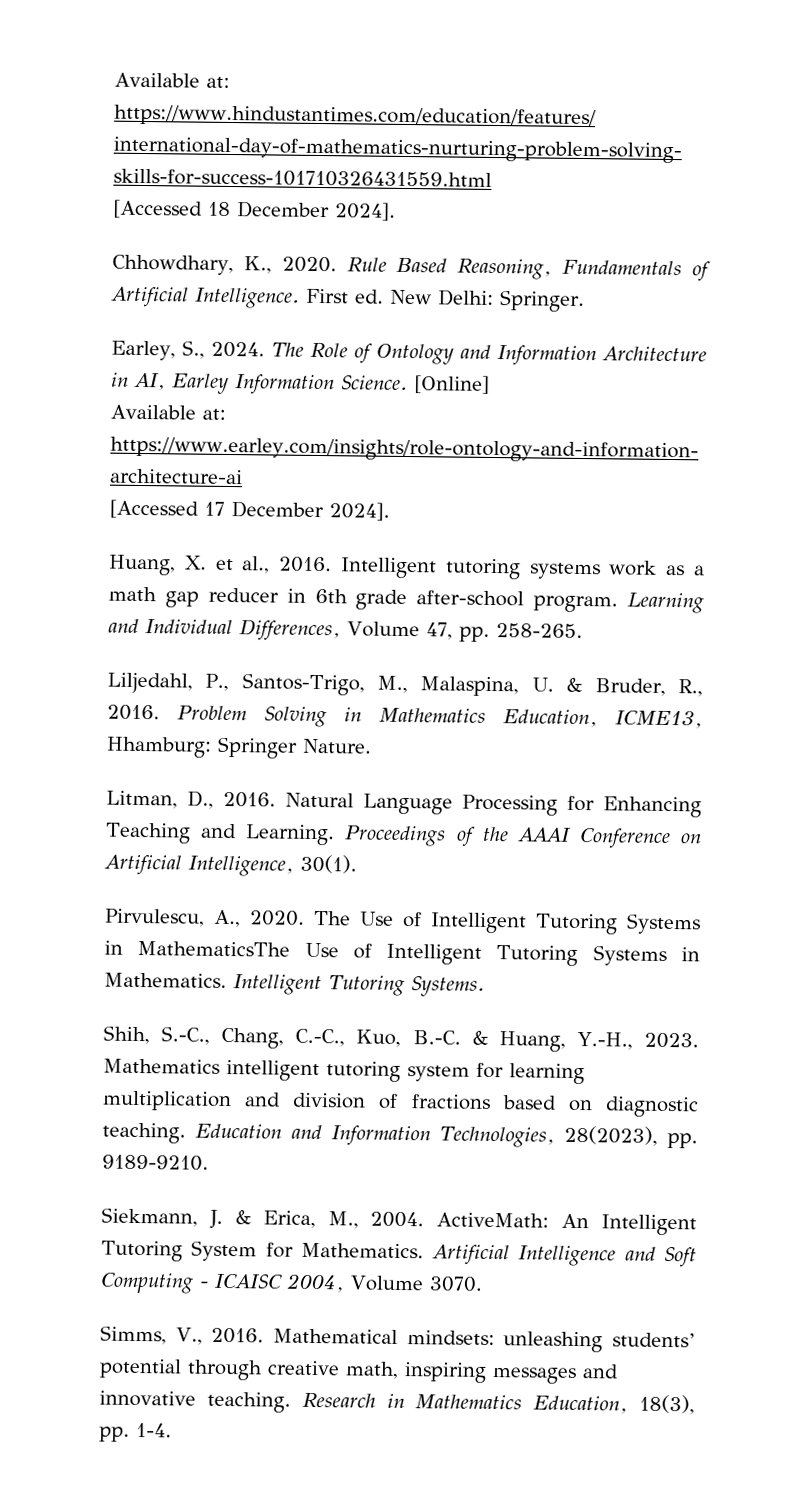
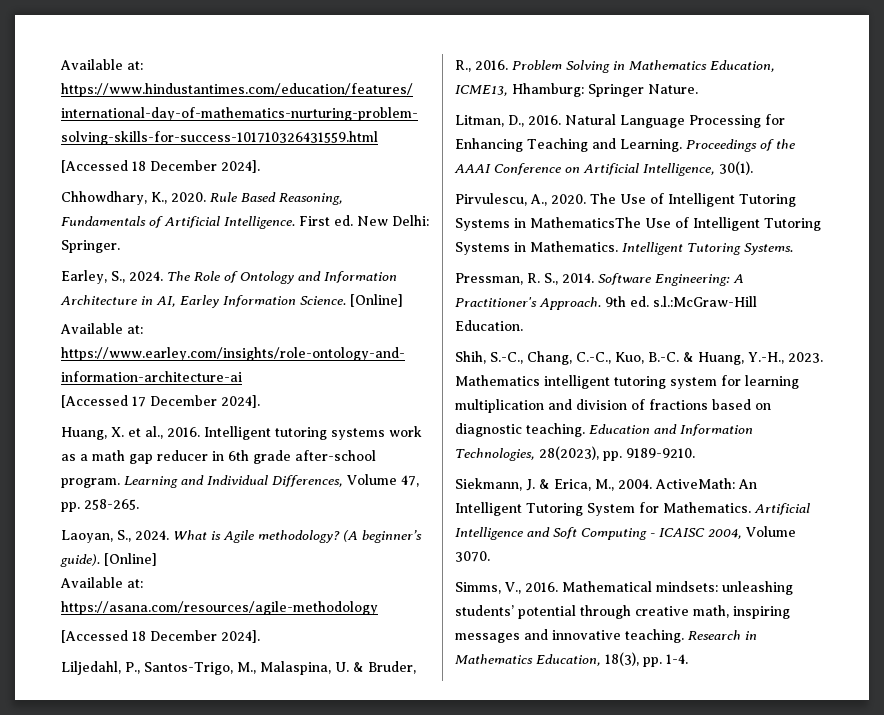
+ Laoyan, S., 2024. What is Agile methodology? (A beginner’s guide). [Online]
+ Available at: https://asana.com/resources/agile-methodology
+ [Accessed 18 December 2024].
+ Pressman, R. S., 2014. Software Engineering: A Practitioner's Approach. 9th ed. s.l.:McGraw-Hill Education.

